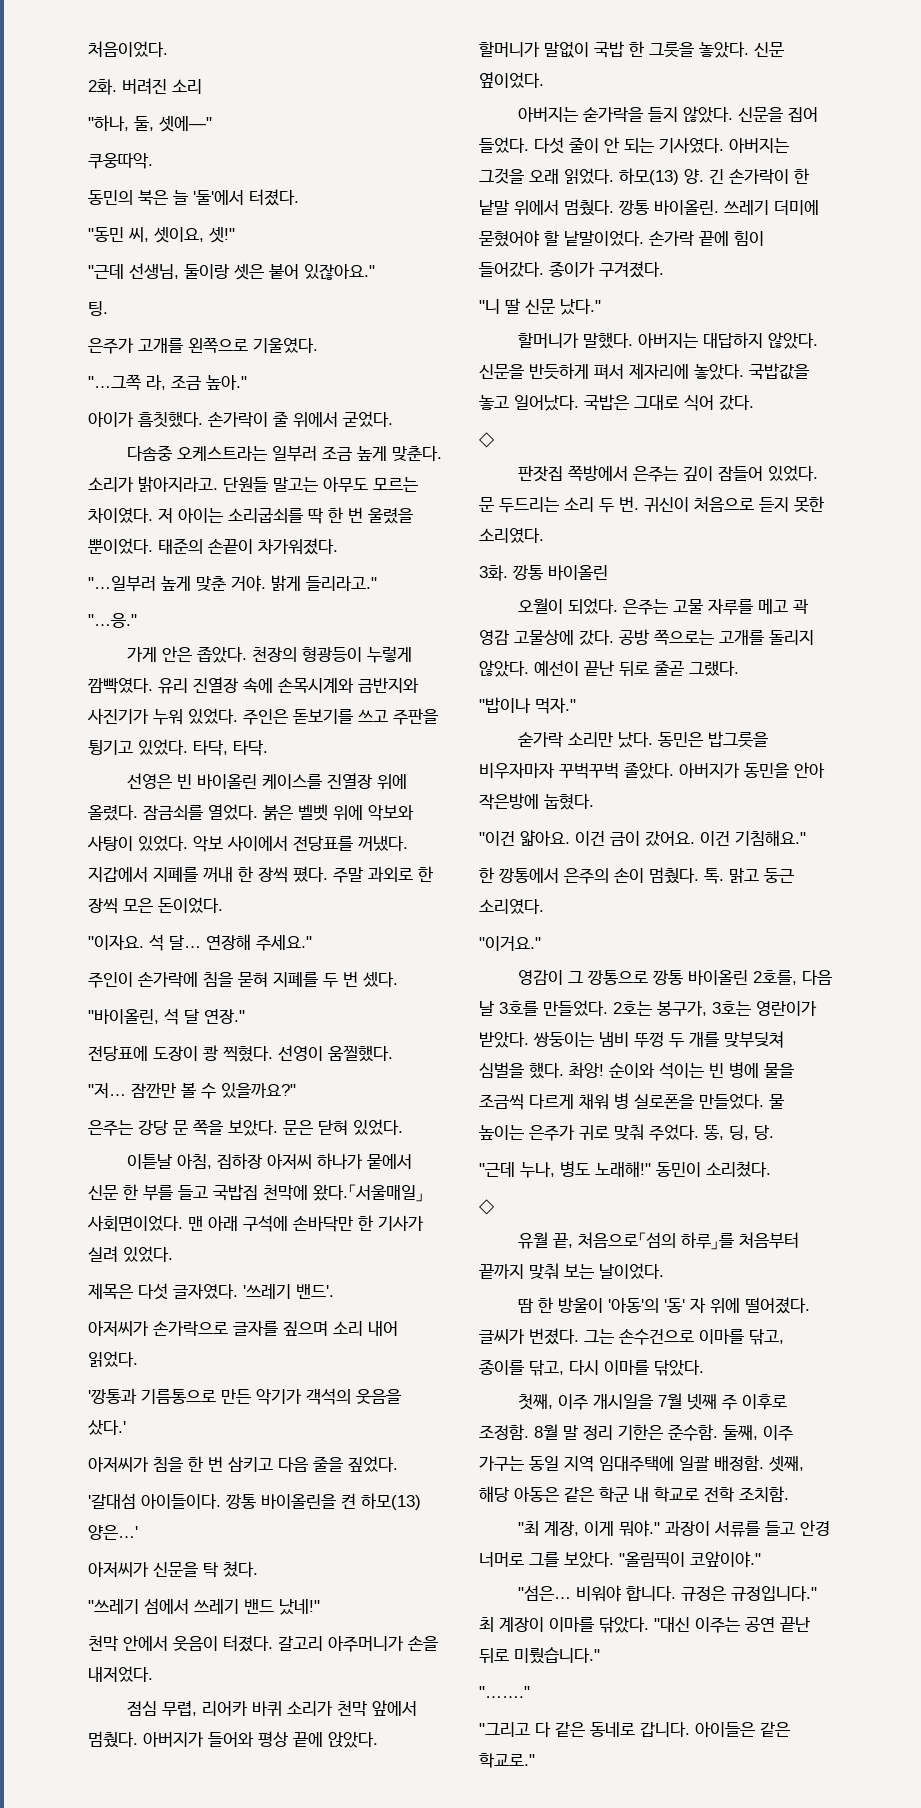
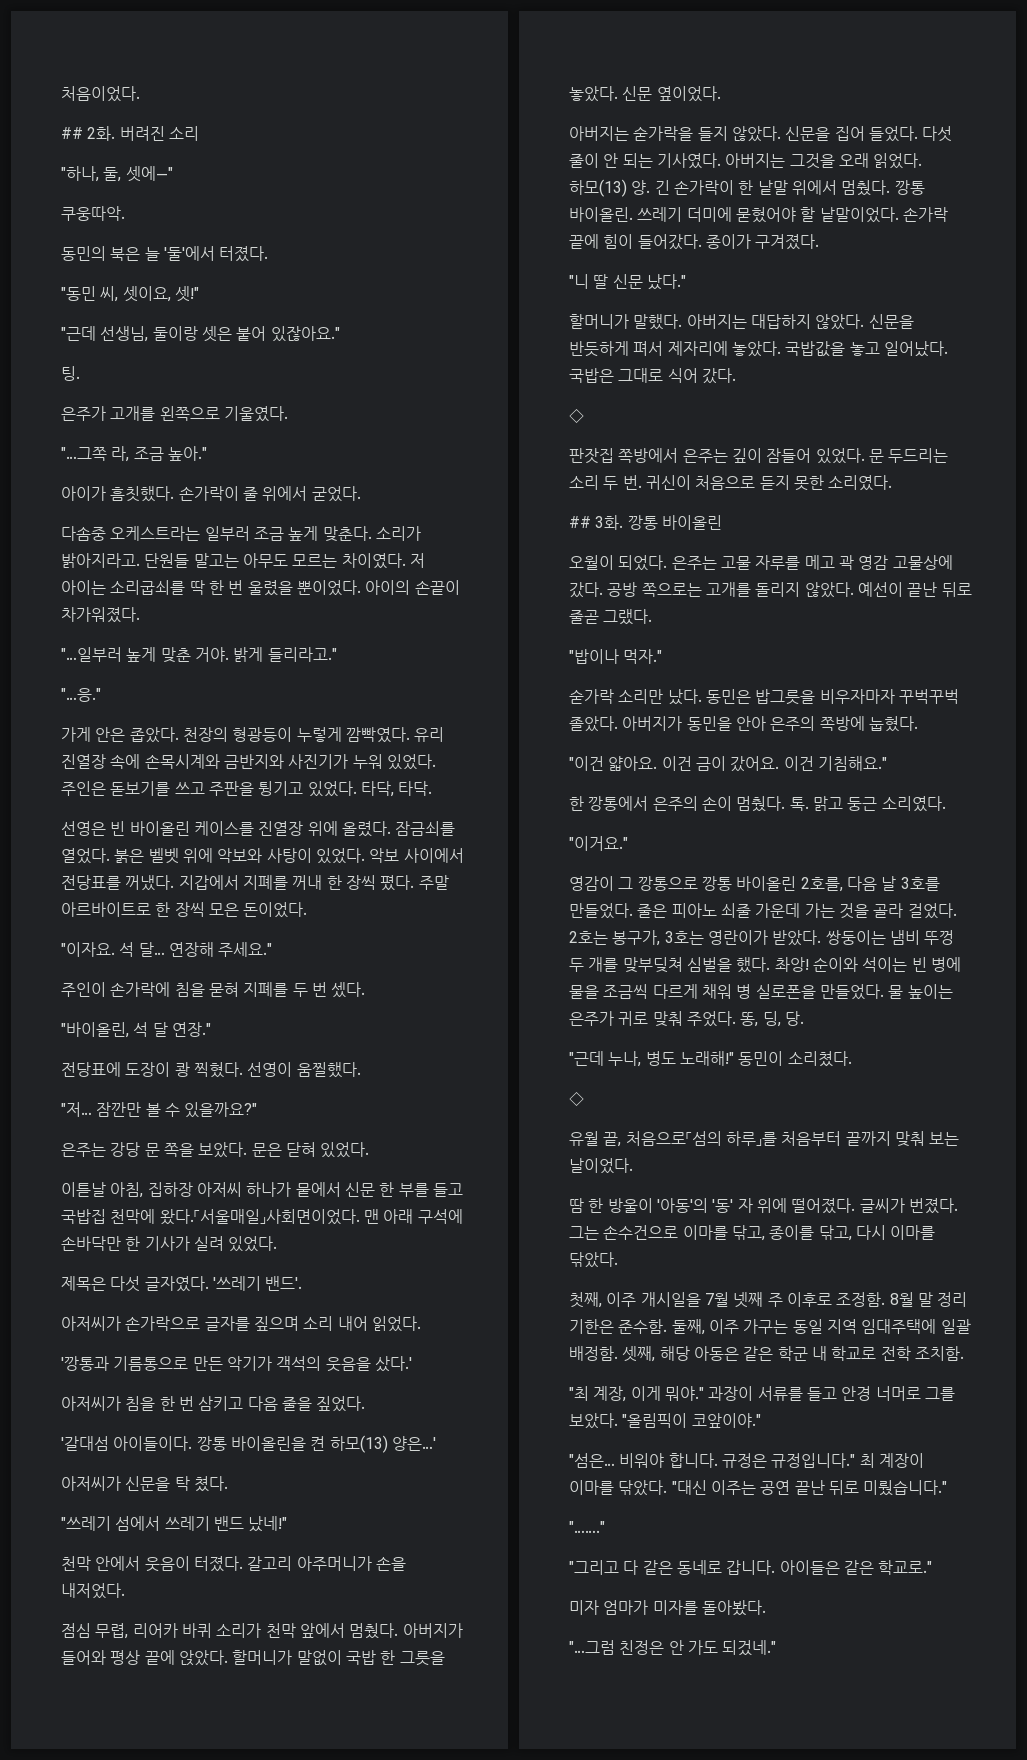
- 2화.
+ ## 2화.
- 태준의 손끝이 차가워졌다.
+ 아이의 손끝이 차가워졌다.
- 주말 과외로 한 장씩 모은 돈이었다.
+ 주말 아르바이트로 한 장씩 모은 돈이었다.
- 3화.
+ ## 3화.
- 아버지가 동민을 안아 작은방에 눕혔다.
+ 아버지가 동민을 안아 은주의 쪽방에 눕혔다.
+ 줄은 피아노 쇠줄 가운데 가는 것을 골라 걸었다.
+ 미자 엄마가 미자를 돌아봤다.
+ "…그럼 친정은 안 가도 되겄네."

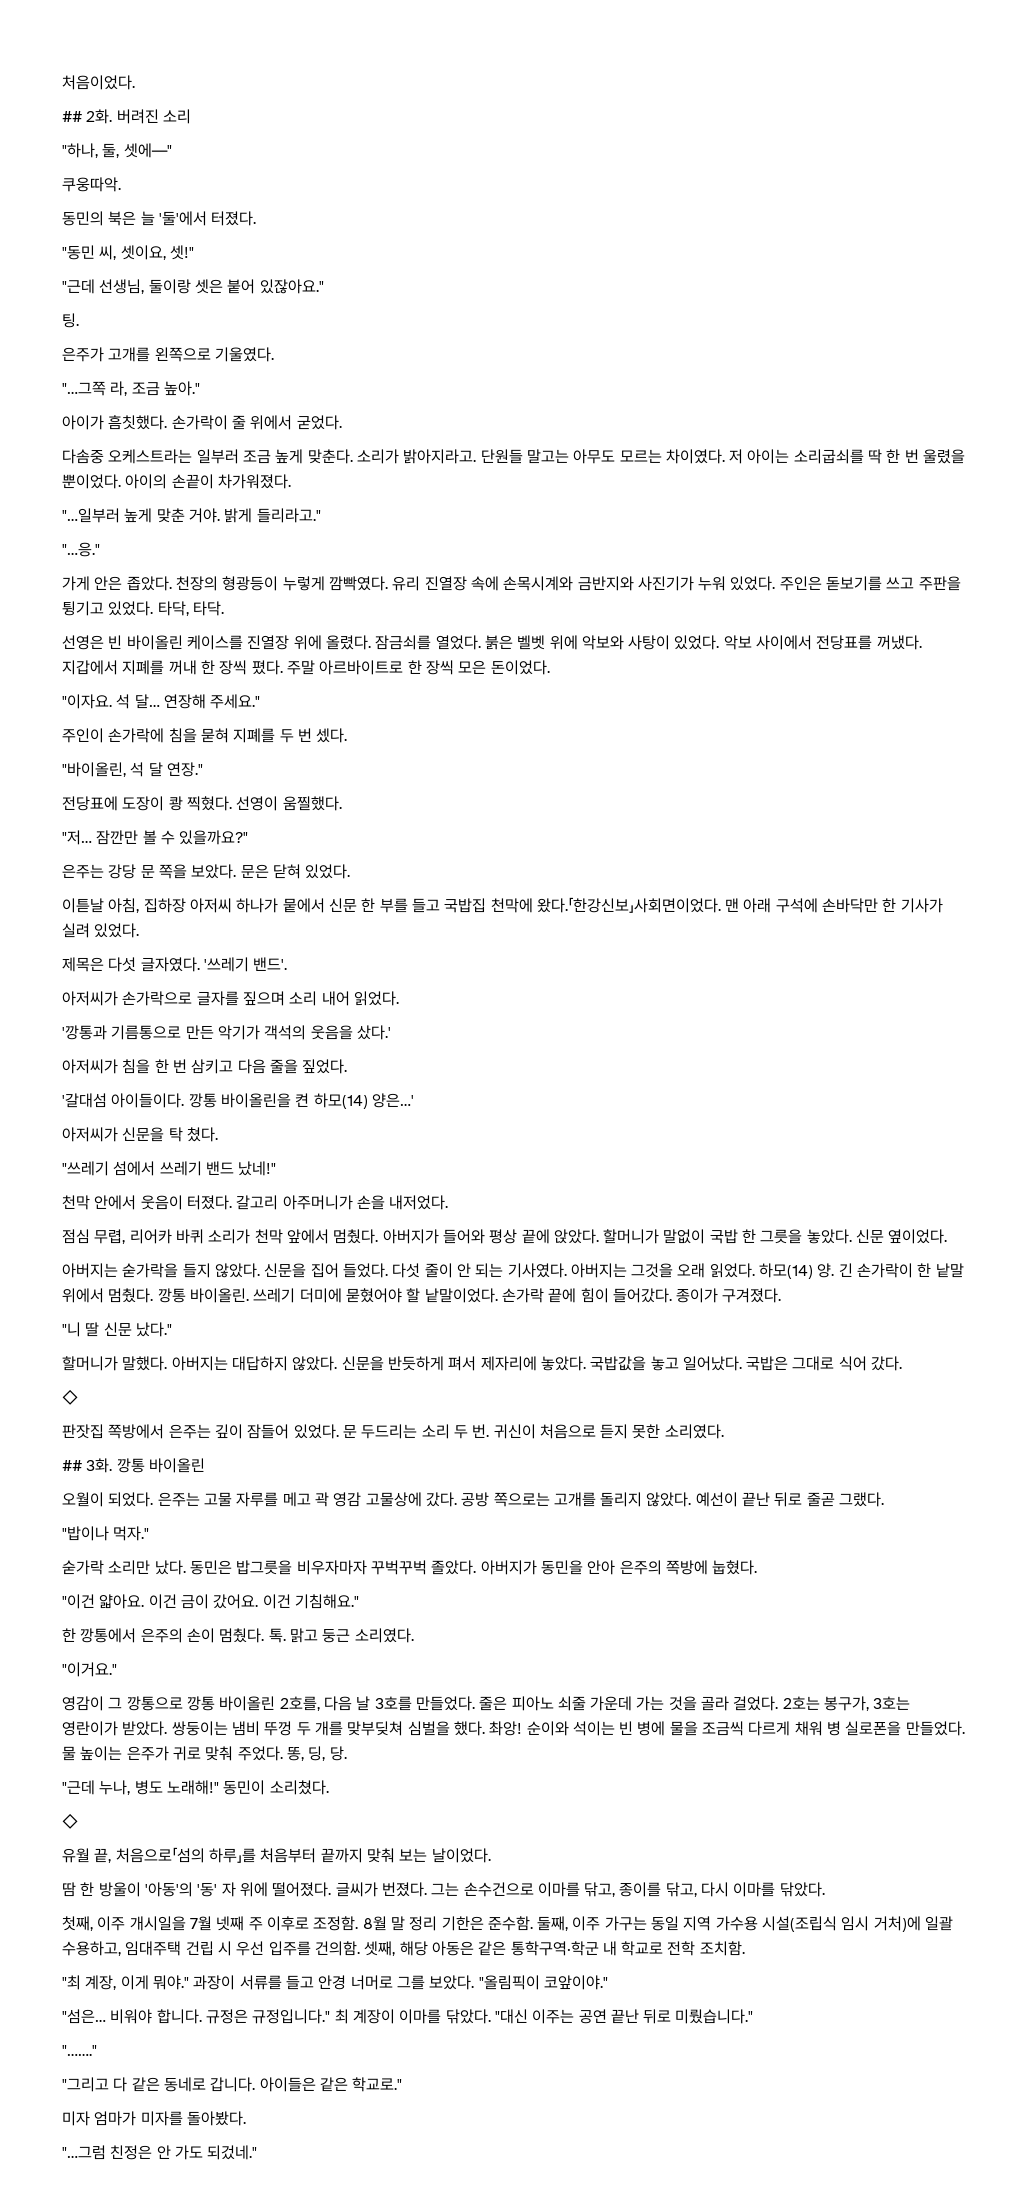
- 「서울매일」사회면이었다.
+ 「한강신보」사회면이었다.
- 깡통 바이올린을 켠 하모(13) 양은…'
+ 깡통 바이올린을 켠 하모(14) 양은…'
- 하모(13) 양.
+ 하모(14) 양.
- 둘째, 이주 가구는 동일 지역 임대주택에 일괄 배정함.
+ 둘째, 이주 가구는 동일 지역 가수용 시설(조립식 임시 거처)에 일괄 수용하고, 임대주택 건립 시 우선 입주를 건의함.
- 셋째, 해당 아동은 같은 학군 내 학교로 전학 조치함.
+ 셋째, 해당 아동은 같은 통학구역·학군 내 학교로 전학 조치함.

